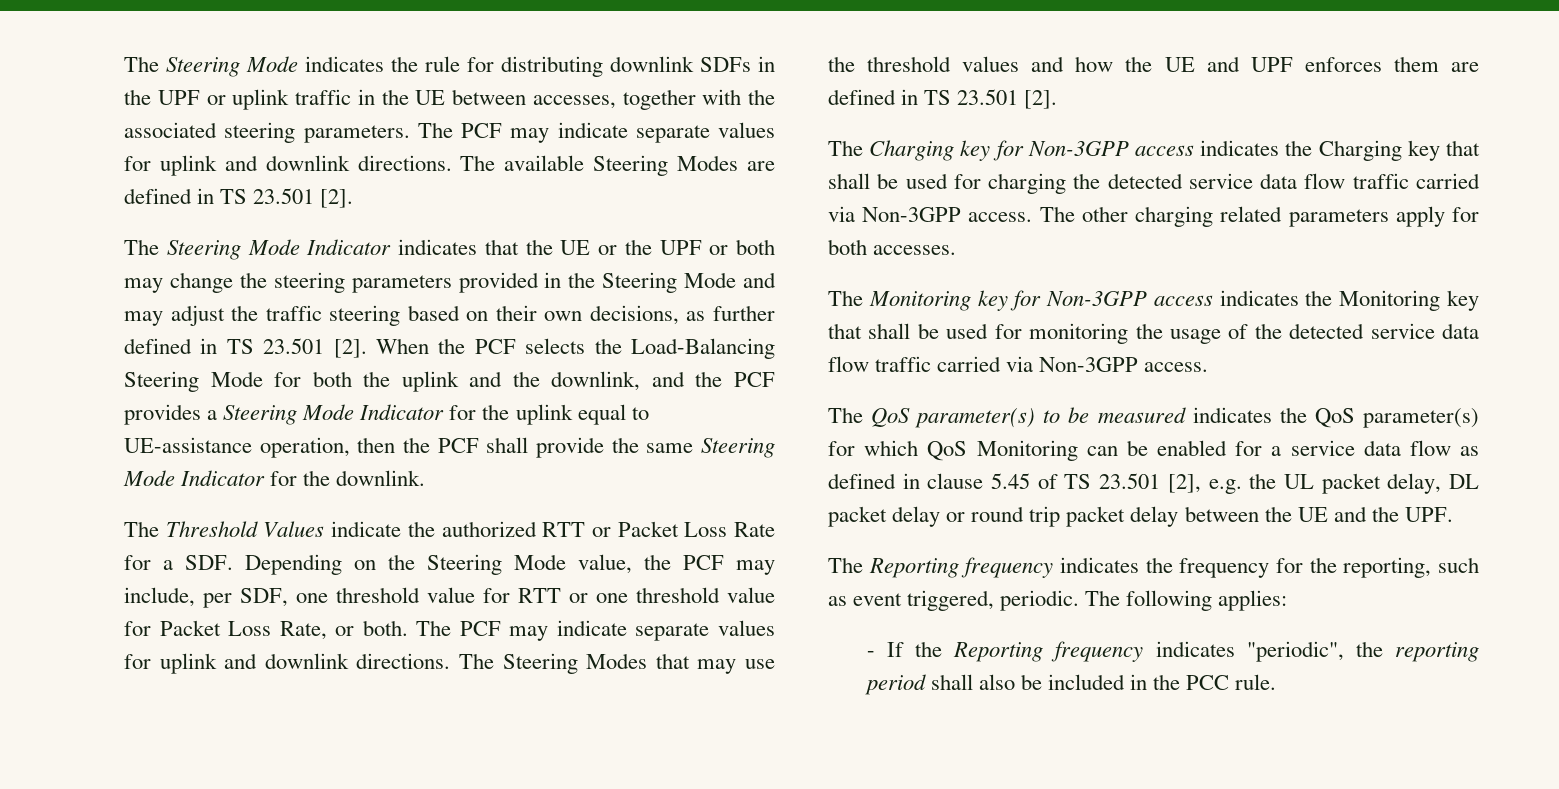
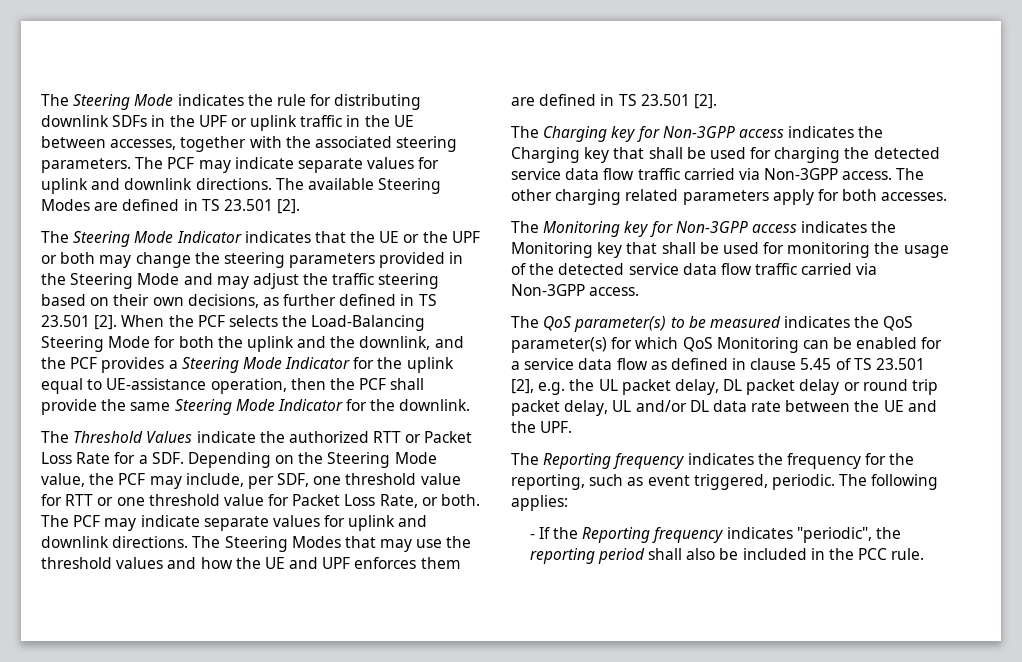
- The QoS parameter(s) to be measured indicates the QoS parameter(s) for which QoS Monitoring can be enabled for a service data flow as defined in clause 5.45 of TS 23.501 [2], e.g. the UL packet delay, DL packet delay or round trip packet delay between the UE and the UPF.
+ The QoS parameter(s) to be measured indicates the QoS parameter(s) for which QoS Monitoring can be enabled for a service data flow as defined in clause 5.45 of TS 23.501 [2], e.g. the UL packet delay, DL packet delay or round trip packet delay, UL and/or DL data rate between the UE and the UPF.

